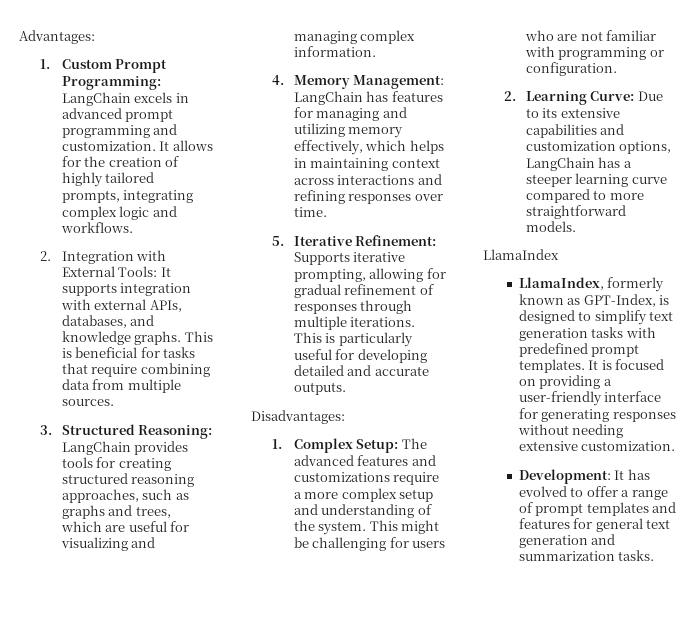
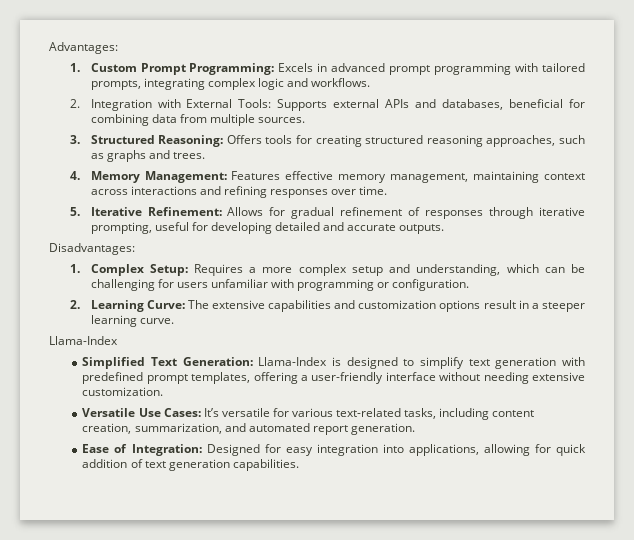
- 1. Custom Prompt Programming: LangChain excels in advanced prompt programming and customization. It allows for the creation of highly tailored prompts, integrating complex logic and workflows.
+ 1. Custom Prompt Programming: Excels in advanced prompt programming with tailored prompts, integrating complex logic and workflows.
- 2. Integration with External Tools: It supports integration with external APIs, databases, and knowledge graphs. This is beneficial for tasks that require combining data from multiple sources.
+ 2. Integration with External Tools: Supports external APIs and databases, beneficial for combining data from multiple sources.
- 3. Structured Reasoning: LangChain provides tools for creating structured reasoning approaches, such as graphs and trees, which are useful for visualizing and managing complex information.
- 4. Memory Management: LangChain has features for managing and utilizing memory effectively, which helps in maintaining context across interactions and refining responses over time.
+ 3. Structured Reasoning: Offers tools for creating structured reasoning approaches, such as graphs and trees.
+ 4. Memory Management: Features effective memory management, maintaining context across interactions and refining responses over time.
- 5. Iterative Refinement: Supports iterative prompting, allowing for gradual refinement of responses through multiple iterations. This is particularly useful for developing detailed and accurate outputs.
+ 5. Iterative Refinement: Allows for gradual refinement of responses through iterative prompting, useful for developing detailed and accurate outputs.
- 1. Complex Setup: The advanced features and customizations require a more complex setup and understanding of the system. This might be challenging for users who are not familiar with programming or configuration.
+ 1. Complex Setup: Requires a more complex setup and understanding, which can be challenging for users unfamiliar with programming or configuration.
- 2. Learning Curve: Due to its extensive capabilities and customization options, LangChain has a steeper learning curve compared to more straightforward models.
- LlamaIndex
- LlamaIndex, formerly known as GPT-Index, is designed to simplify text generation tasks with predefined prompt templates. It is focused on providing a user-friendly interface for generating responses without needing extensive customization.
- Development: It has evolved to offer a range of prompt templates and features for general text generation and summarization tasks.
+ 2. Learning Curve: The extensive capabilities and customization options result in a steeper learning curve.
+ Llama-Index
+ Simplified Text Generation: Llama-Index is designed to simplify text generation with predefined prompt templates, offering a user-friendly interface without needing extensive customization.
+ Versatile Use Cases: It’s versatile for various text-related tasks, including content creation, summarization, and automated report generation.
+ Ease of Integration: Designed for easy integration into applications, allowing for quick addition of text generation capabilities.

